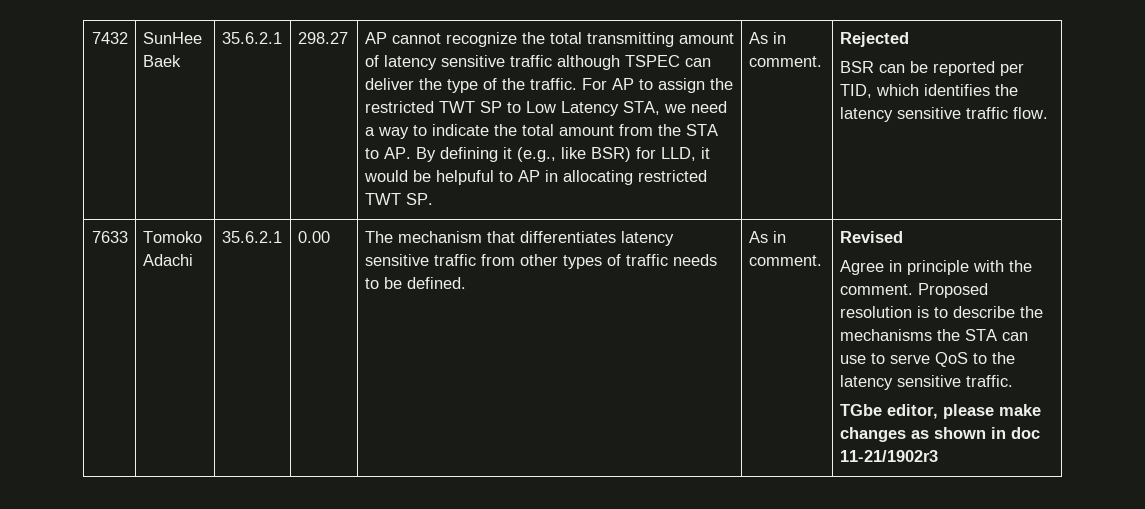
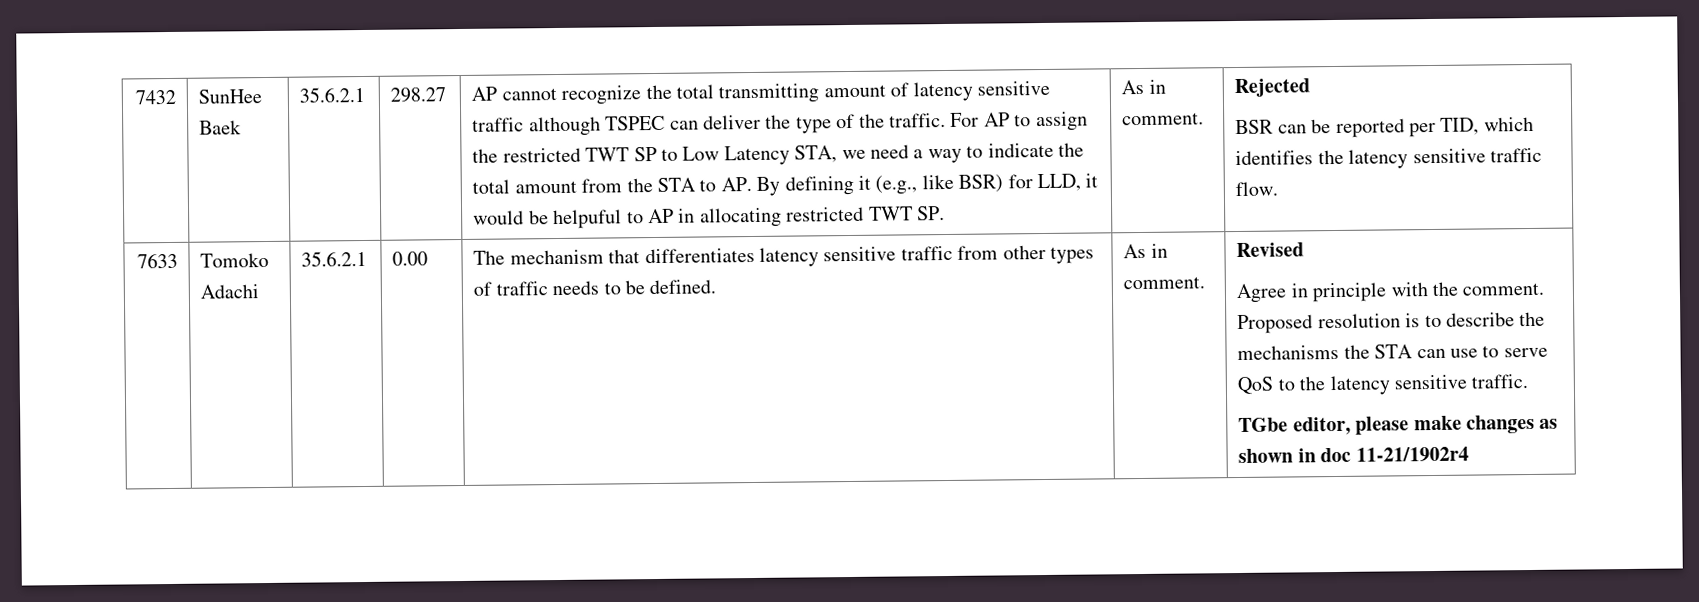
- TGbe editor, please make changes as shown in doc 11-21/1902r3
+ TGbe editor, please make changes as shown in doc 11-21/1902r4

